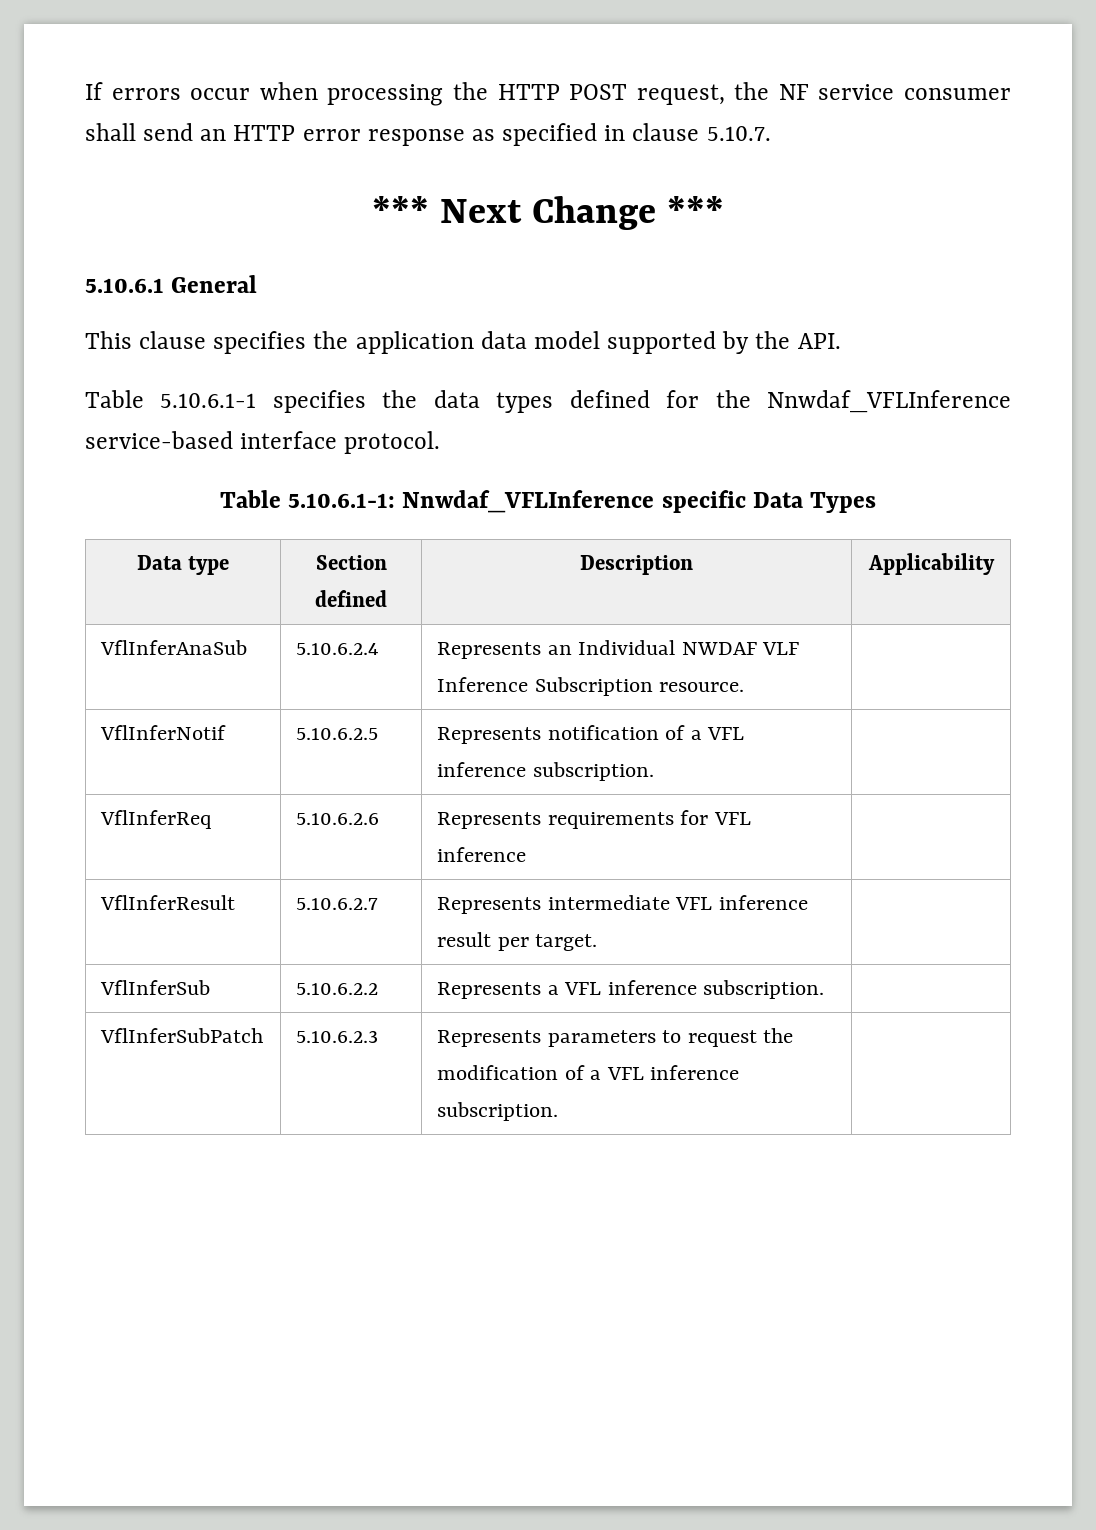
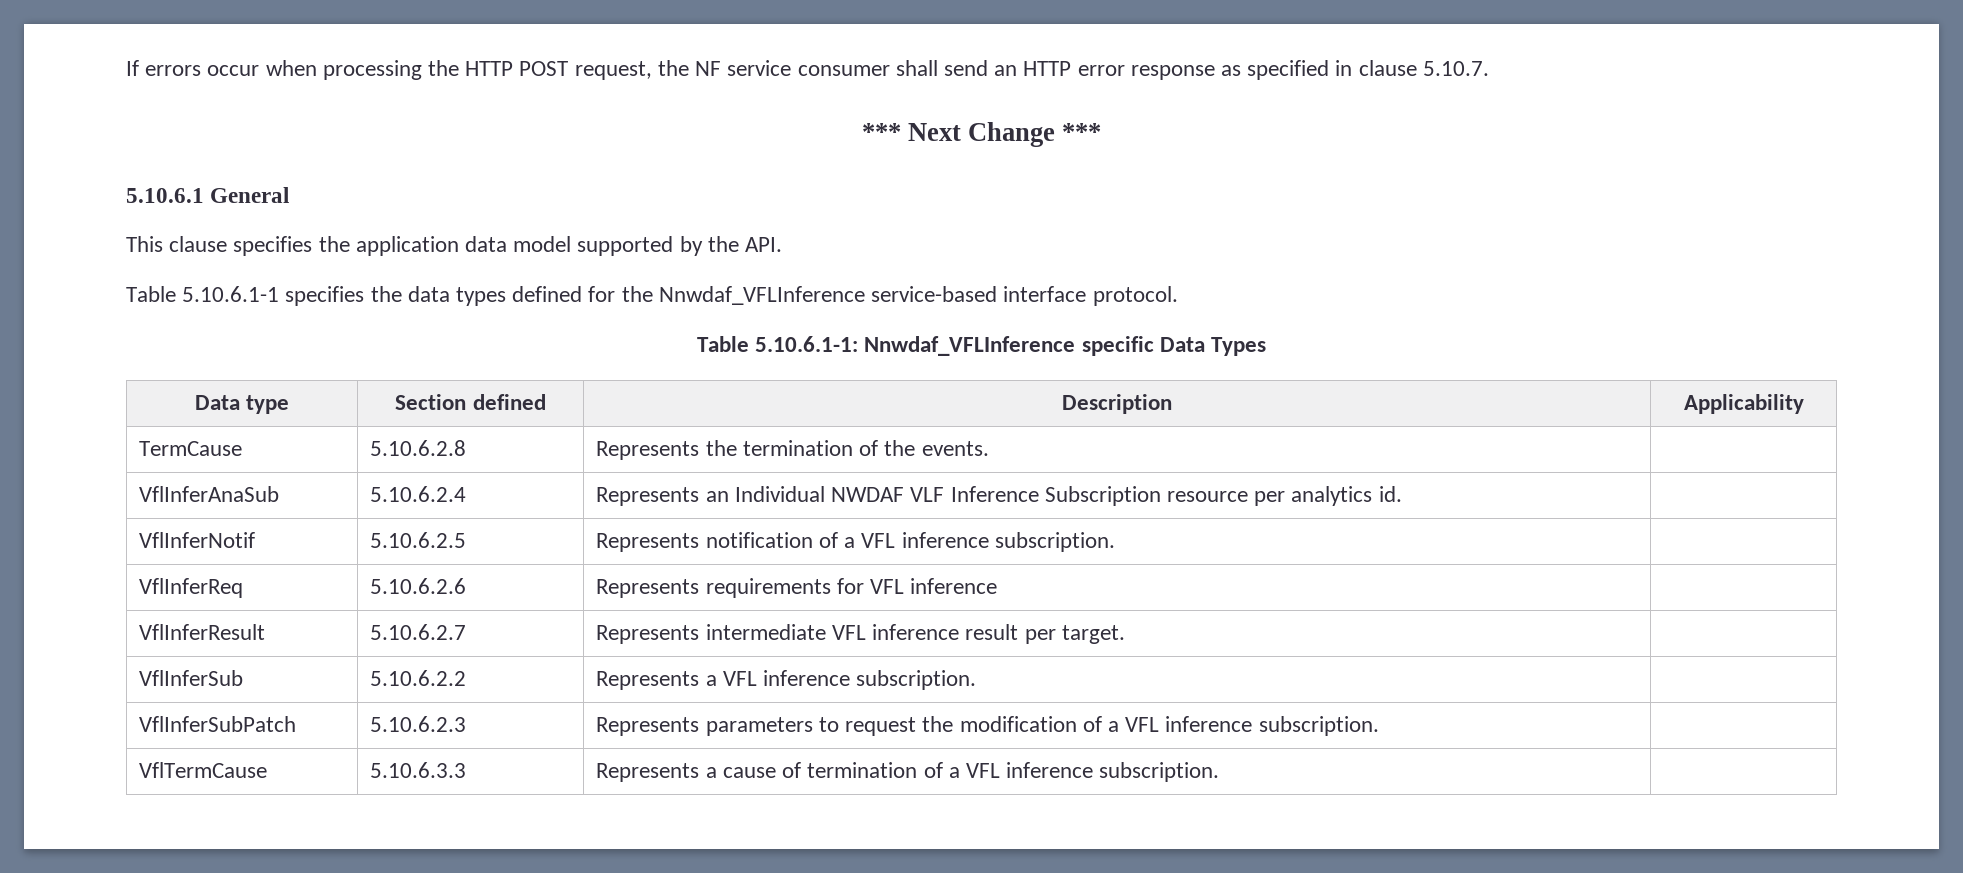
+ TermCause | 5.10.6.2.8 | Represents the termination of the events. |
- VflInferAnaSub | 5.10.6.2.4 | Represents an Individual NWDAF VLF Inference Subscription resource. |
+ VflInferAnaSub | 5.10.6.2.4 | Represents an Individual NWDAF VLF Inference Subscription resource per analytics id. |
+ VflTermCause | 5.10.6.3.3 | Represents a cause of termination of a VFL inference subscription. |

